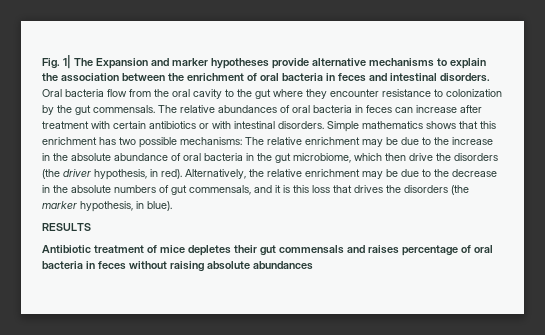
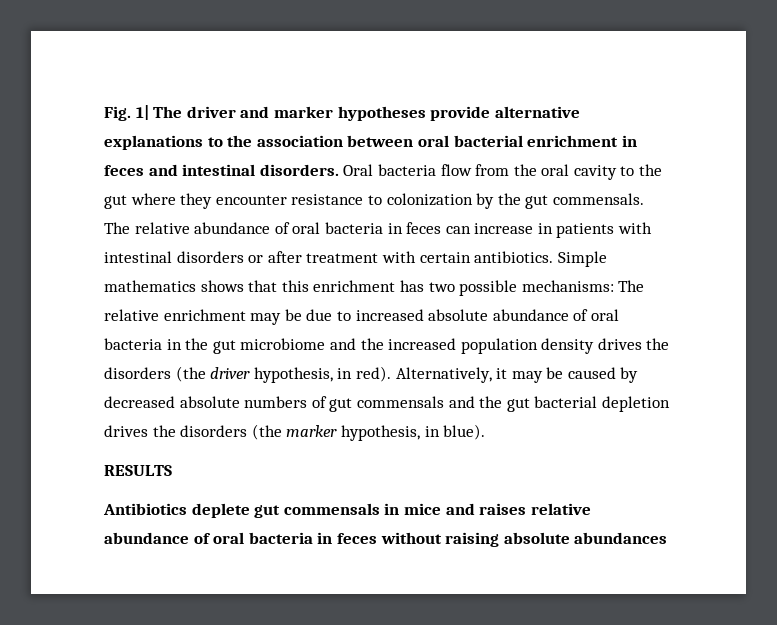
- Fig. 1| The Expansion and marker hypotheses provide alternative mechanisms to explain the association between the enrichment of oral bacteria in feces and intestinal disorders.
+ Fig. 1| The driver and marker hypotheses provide alternative explanations to the association between oral bacterial enrichment in feces and intestinal disorders.
- The relative abundances of oral bacteria in feces can increase after treatment with certain antibiotics or with intestinal disorders.
+ The relative abundance of oral bacteria in feces can increase in patients with intestinal disorders or after treatment with certain antibiotics.
- Simple mathematics shows that this enrichment has two possible mechanisms: The relative enrichment may be due to the increase in the absolute abundance of oral bacteria in the gut microbiome, which then drive the disorders (the driver hypothesis, in red).
+ Simple mathematics shows that this enrichment has two possible mechanisms: The relative enrichment may be due to increased absolute abundance of oral bacteria in the gut microbiome and the increased population density drives the disorders (the driver hypothesis, in red).
- Alternatively, the relative enrichment may be due to the decrease in the absolute numbers of gut commensals, and it is this loss that drives the disorders (the marker hypothesis, in blue).
+ Alternatively, it may be caused by decreased absolute numbers of gut commensals and the gut bacterial depletion drives the disorders (the marker hypothesis, in blue).
- Antibiotic treatment of mice depletes their gut commensals and raises percentage of oral bacteria in feces without raising absolute abundances
+ Antibiotics deplete gut commensals in mice and raises relative abundance of oral bacteria in feces without raising absolute abundances

